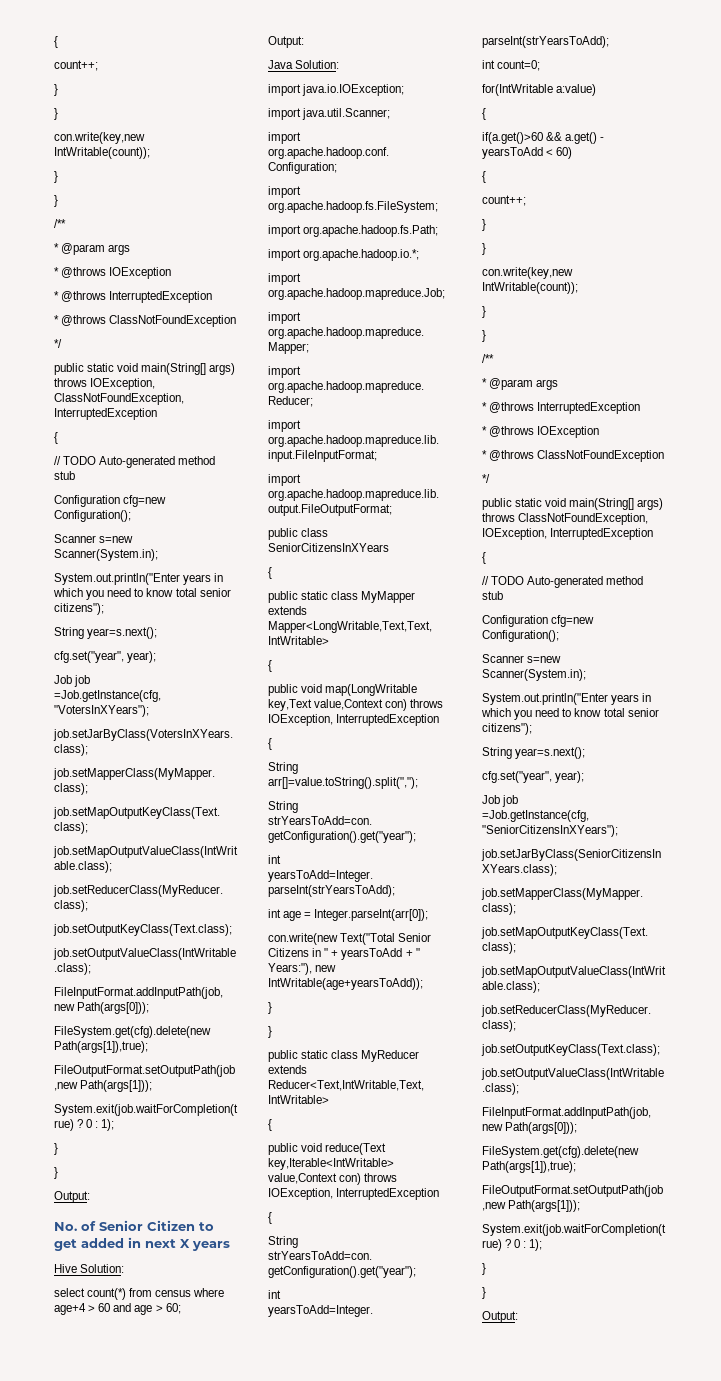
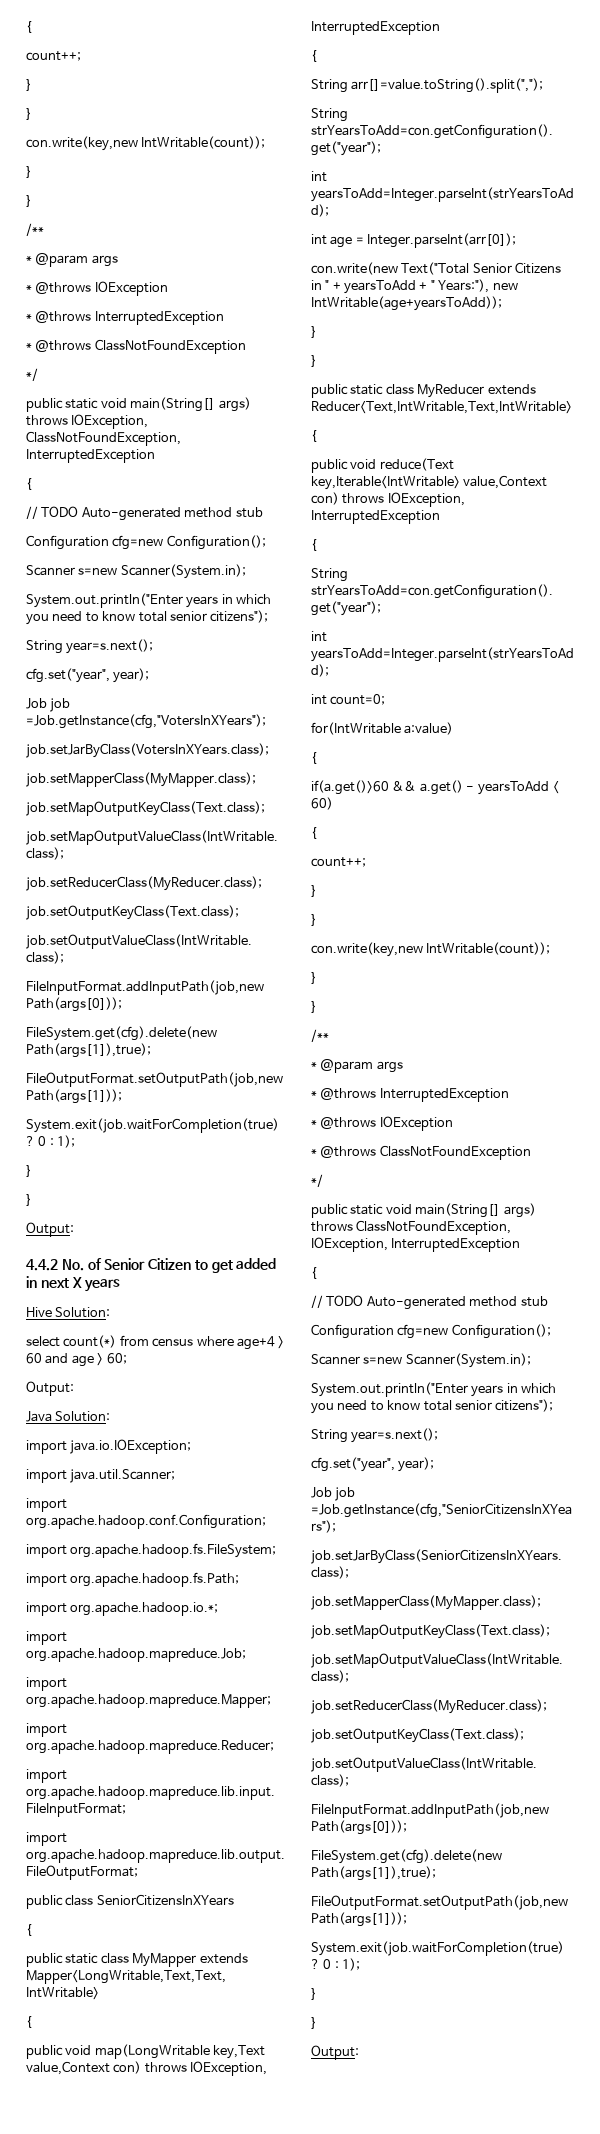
- No. of Senior Citizen to get added in next X years
+ 4.4.2 No. of Senior Citizen to get added in next X years

